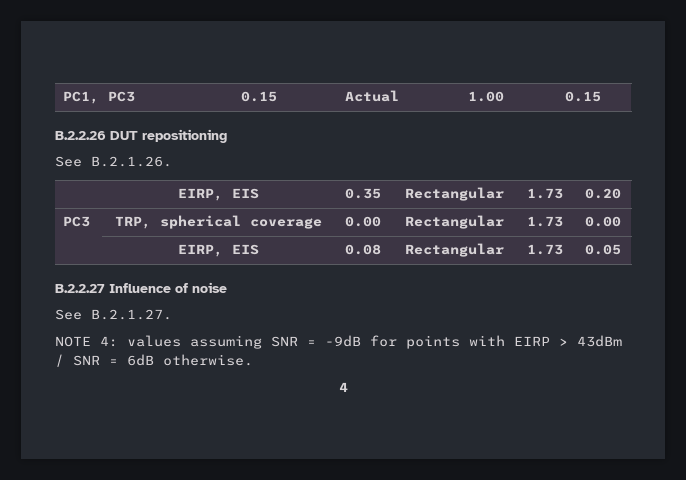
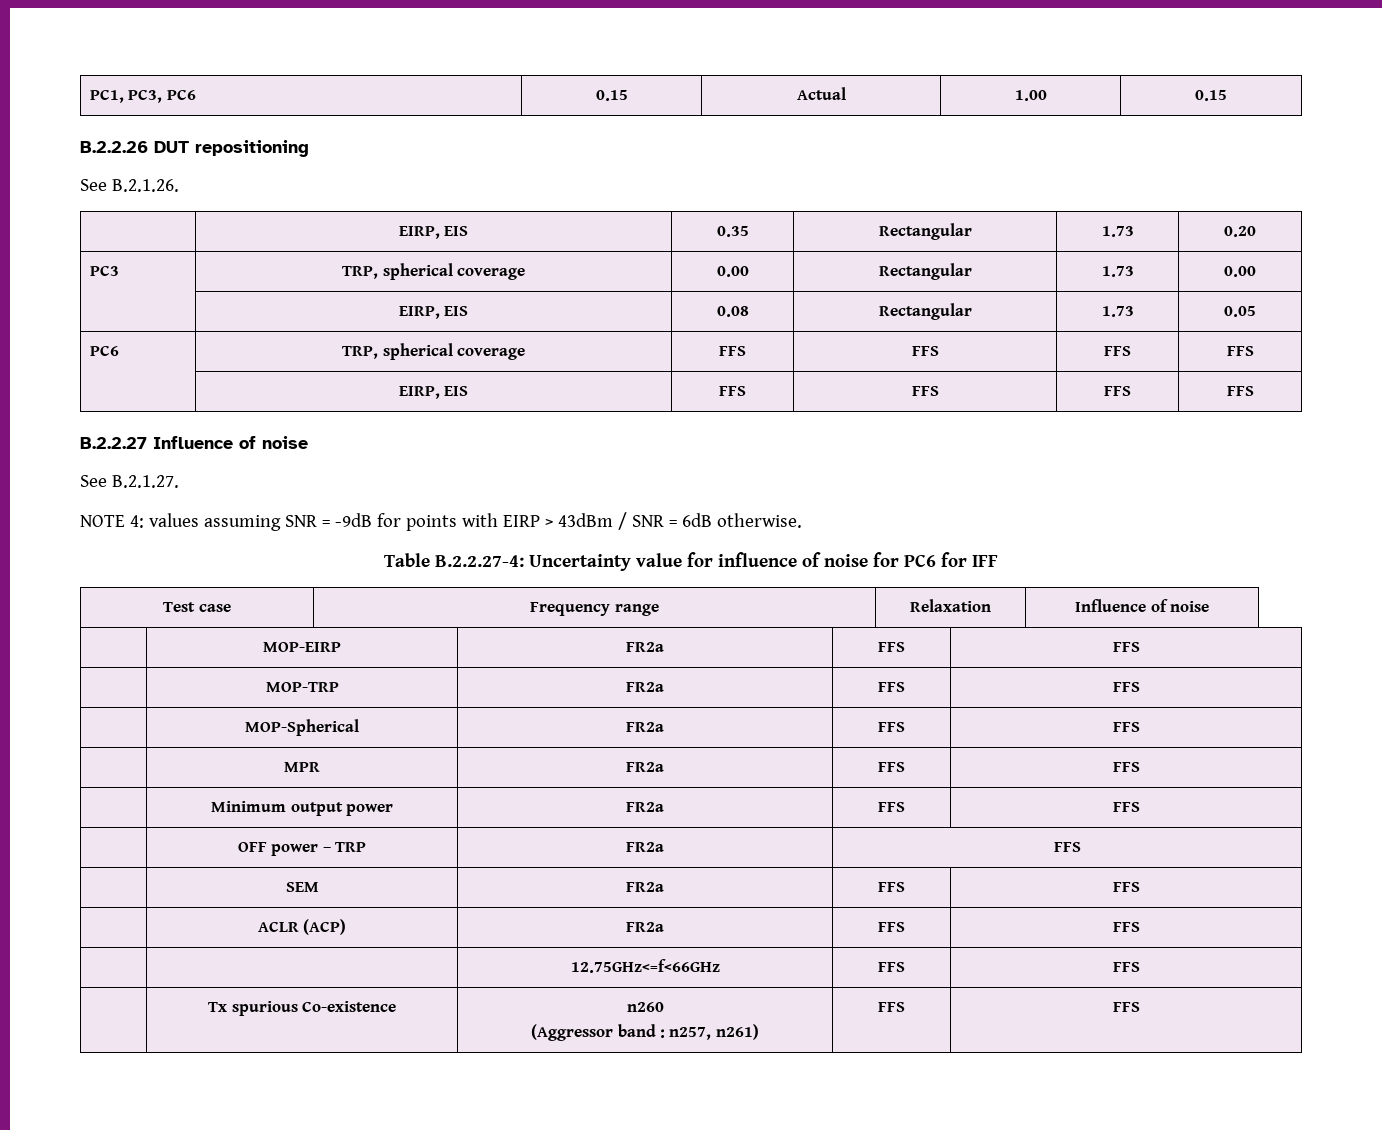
- PC1, PC3 | 0.15 | Actual | 1.00 | 0.15
+ PC1, PC3, PC6 | 0.15 | Actual | 1.00 | 0.15
+ PC6 | TRP, spherical coverage | FFS | FFS | FFS | FFS
+ | EIRP, EIS | FFS | FFS | FFS | FFS
- 4
+ Table B.2.2.27-4: Uncertainty value for influence of noise for PC6 for IFF
+ Test case | Frequency range | Relaxation | Influence of noise
+ | MOP-EIRP | FR2a | FFS | FFS
+ | MOP-TRP | FR2a | FFS | FFS
+ | MOP-Spherical | FR2a | FFS | FFS
+ | MPR | FR2a | FFS | FFS
+ | Minimum output power | FR2a | FFS | FFS
+ | OFF power – TRP | FR2a | FFS
+ | SEM | FR2a | FFS | FFS
+ | ACLR (ACP) | FR2a | FFS | FFS
+ | | 12.75GHz<=f<66GHz | FFS | FFS
+ | Tx spurious Co-existence | n260
+ (Aggressor band : n257, n261) | FFS | FFS

